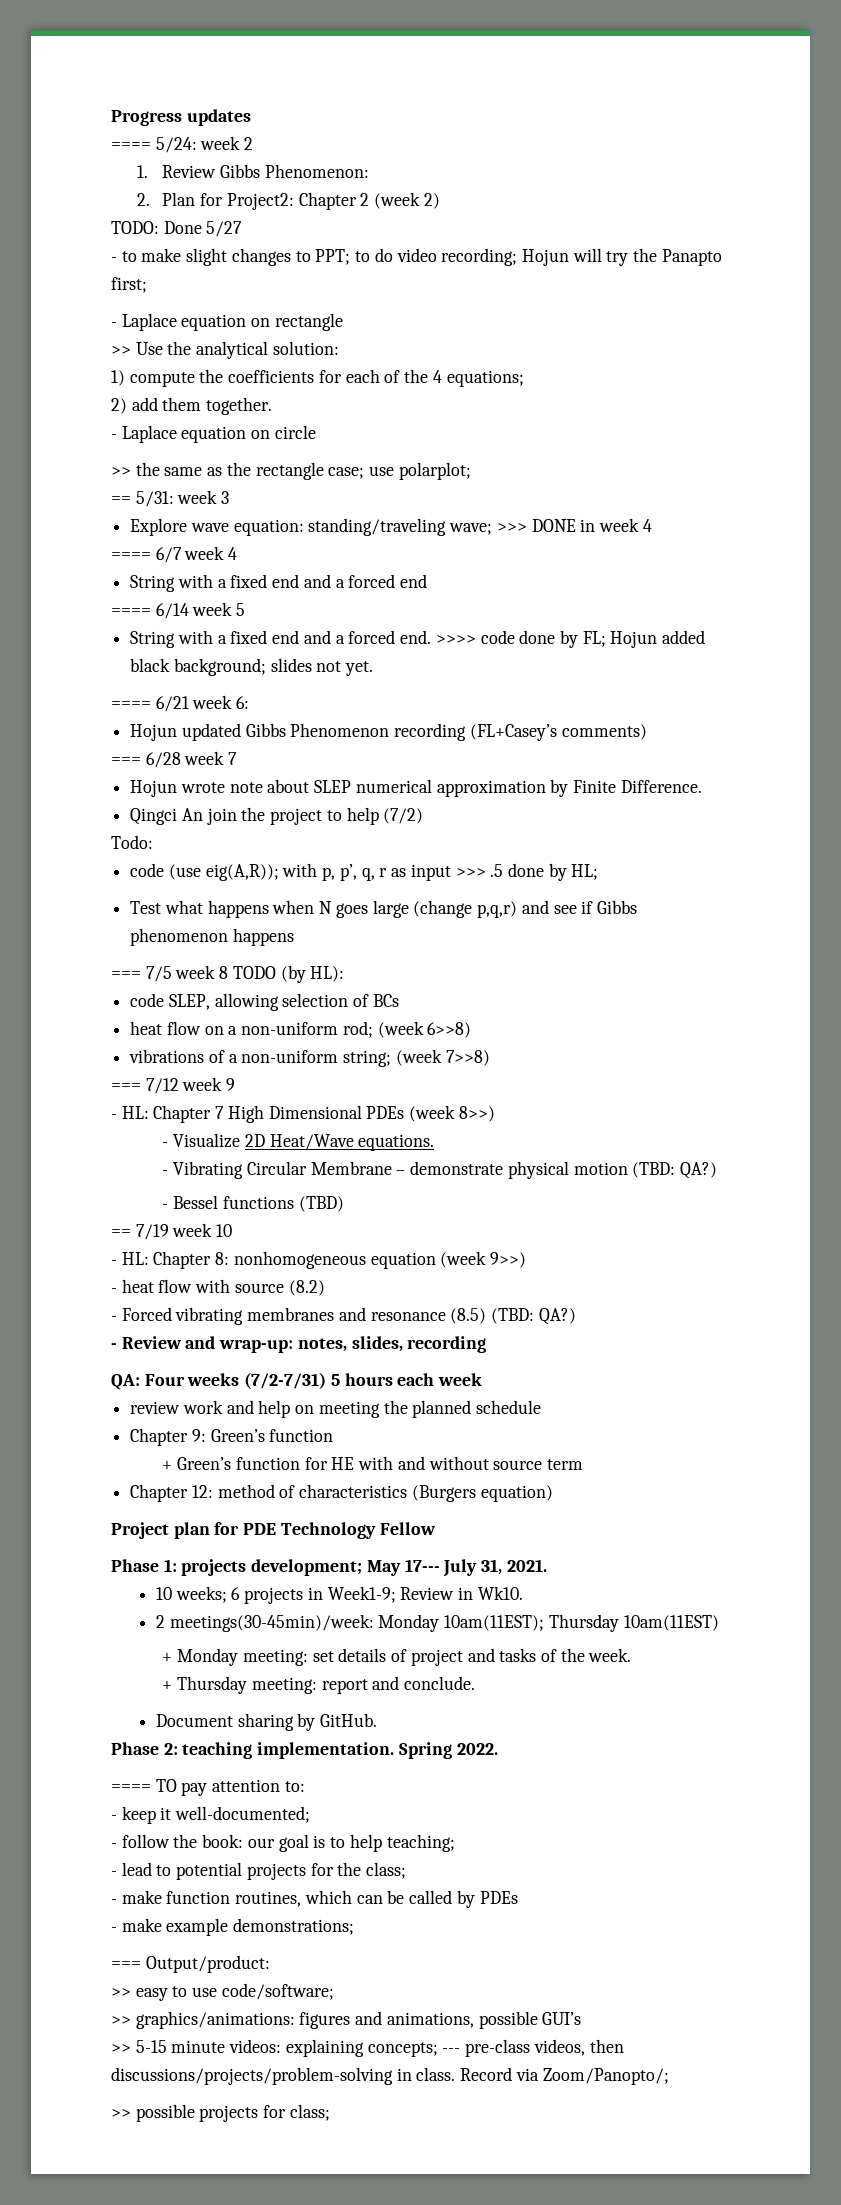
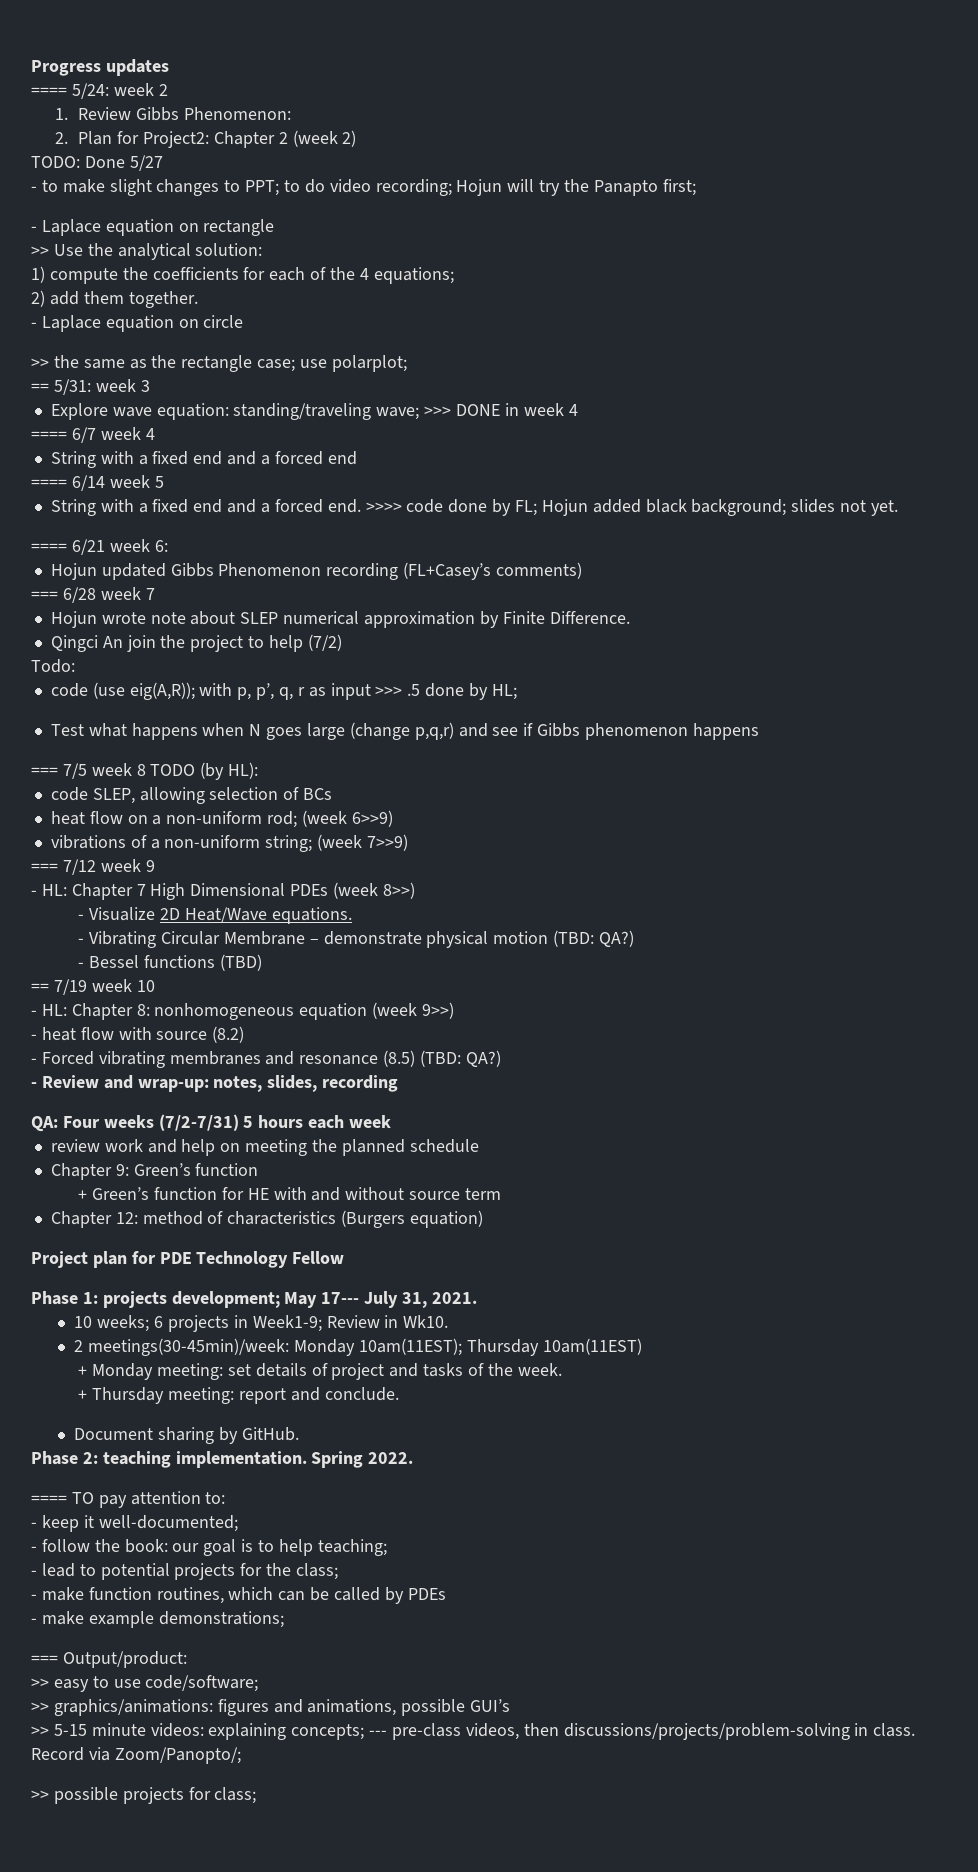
- heat flow on a non-uniform rod; (week 6>>8)
+ heat flow on a non-uniform rod; (week 6>>9)
- vibrations of a non-uniform string; (week 7>>8)
+ vibrations of a non-uniform string; (week 7>>9)

